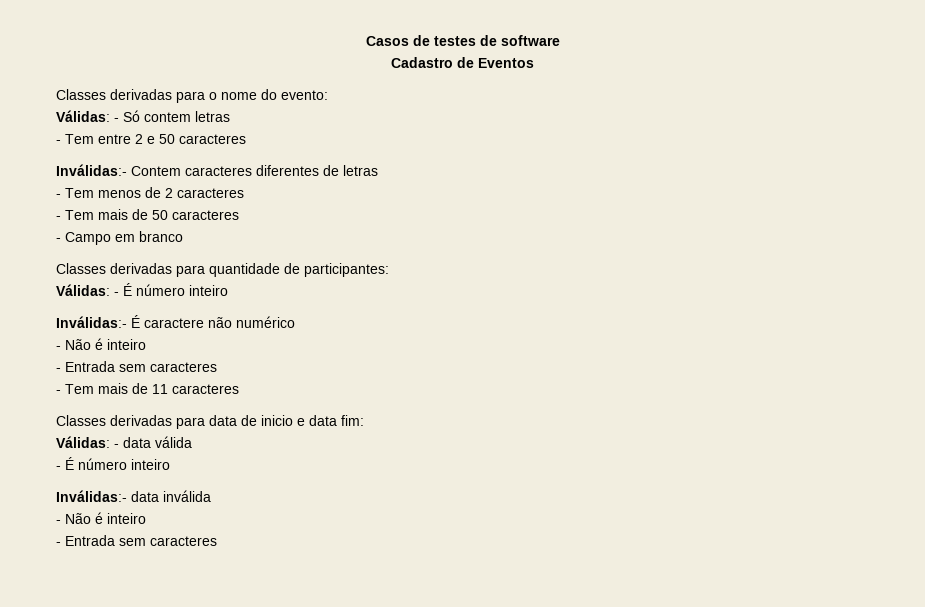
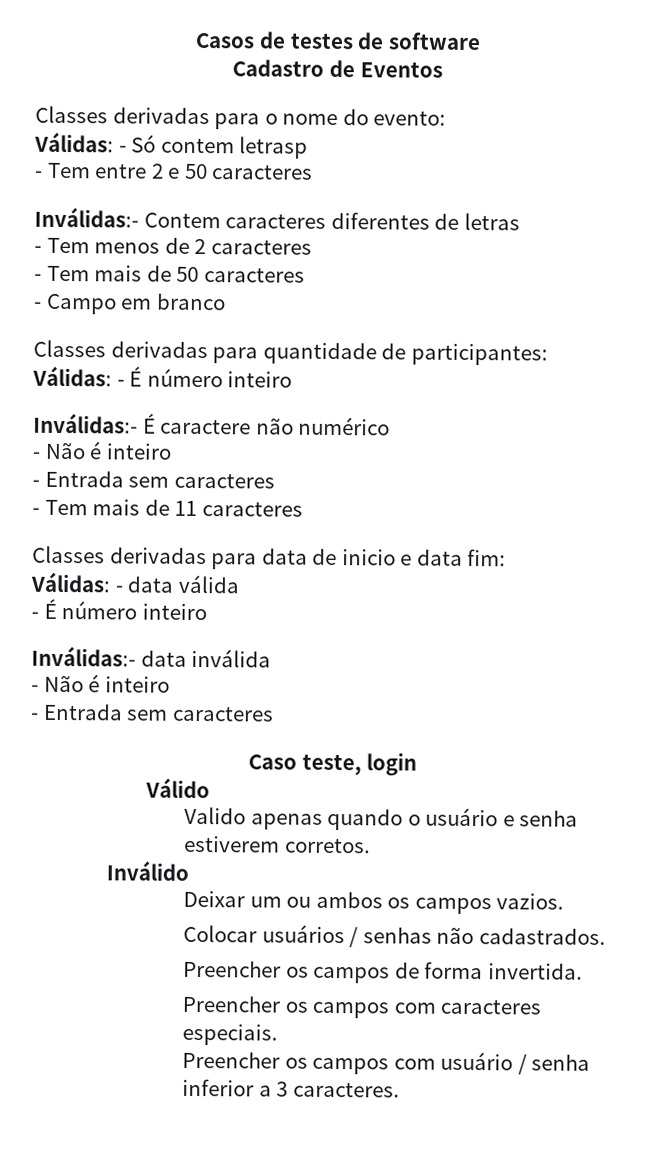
- Válidas: - Só contem letras
+ Válidas: - Só contem letrasp
+ Caso teste, login
+ Válido
+ Valido apenas quando o usuário e senha estiverem corretos.
+ Inválido
+ Deixar um ou ambos os campos vazios.
+ Colocar usuários / senhas não cadastrados.
+ Preencher os campos de forma invertida.
+ Preencher os campos com caracteres especiais.
+ Preencher os campos com usuário / senha inferior a 3 caracteres.

